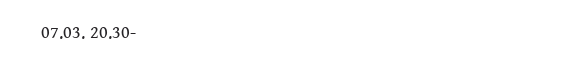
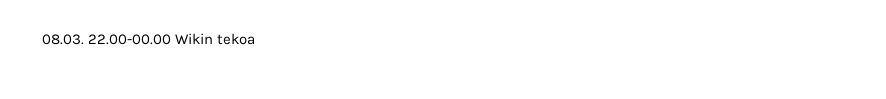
- 07.03. 20.30-
+ 08.03. 22.00-00.00 Wikin tekoa

